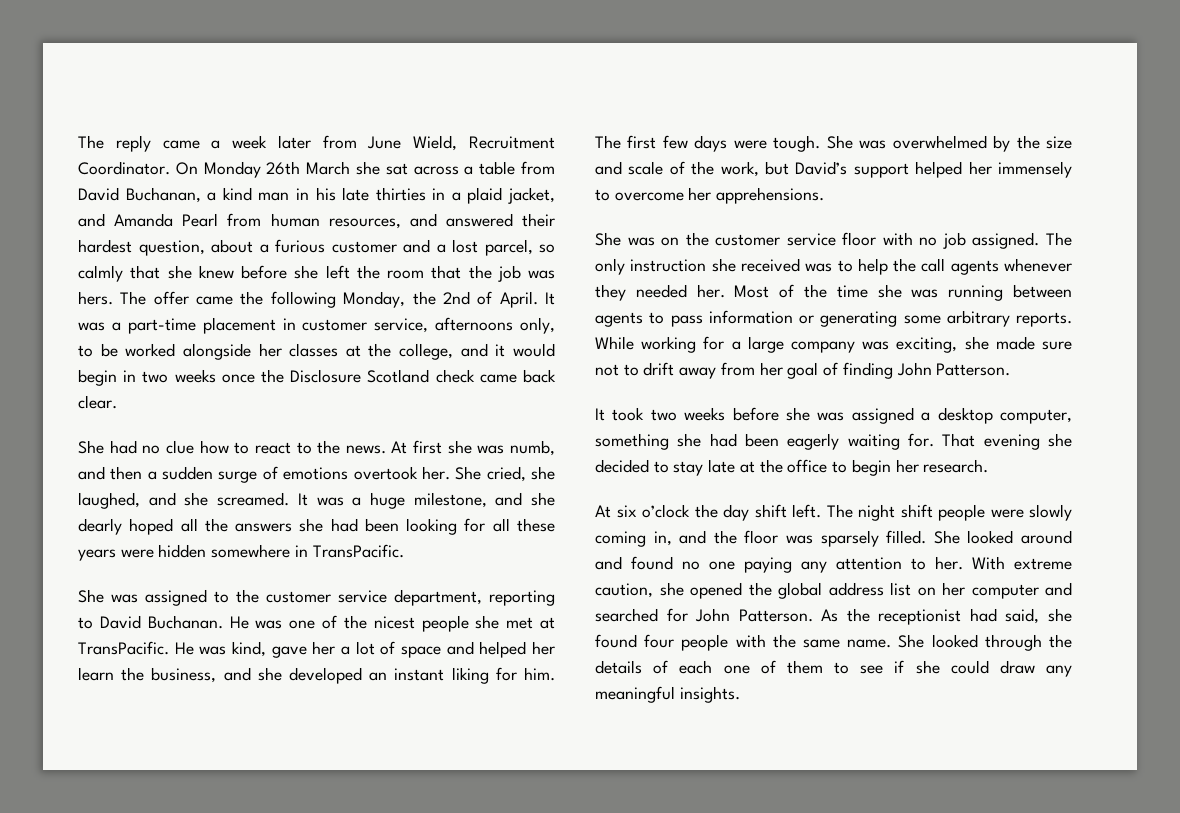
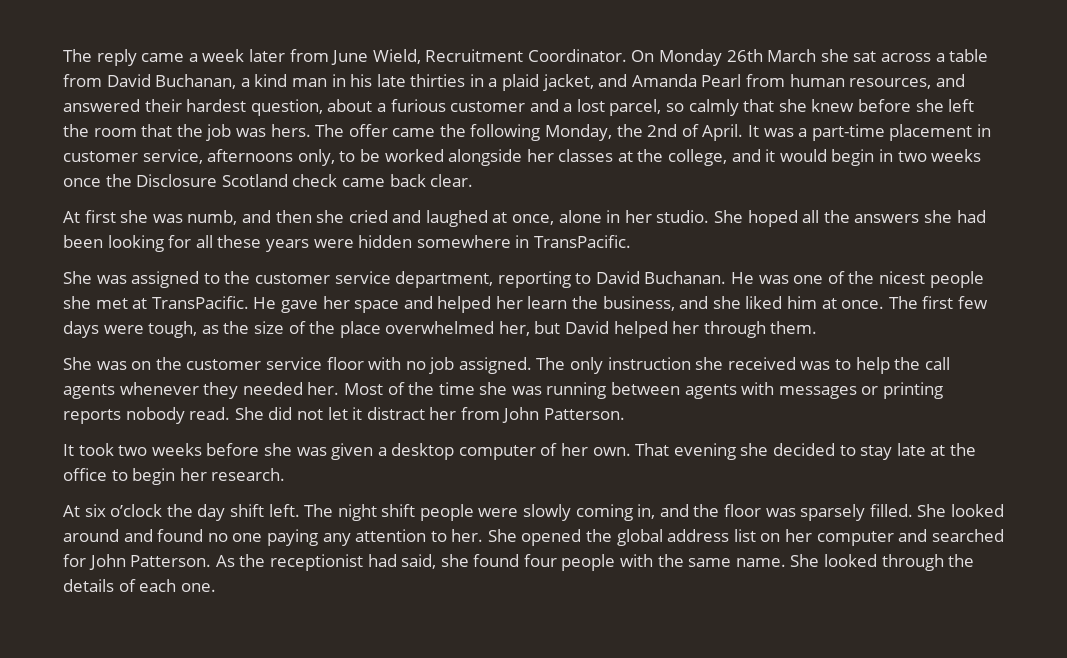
- She had no clue how to react to the news. At first she was numb, and then a sudden surge of emotions overtook her. She cried, she laughed, and she screamed. It was a huge milestone, and she dearly hoped all the answers she had been looking for all these years were hidden somewhere in TransPacific.
+ At first she was numb, and then she cried and laughed at once, alone in her studio. She hoped all the answers she had been looking for all these years were hidden somewhere in TransPacific.
- He was kind, gave her a lot of space and helped her learn the business, and she developed an instant liking for him.
+ He gave her space and helped her learn the business, and she liked him at once.
- The first few days were tough. She was overwhelmed by the size and scale of the work, but David’s support helped her immensely to overcome her apprehensions.
+ The first few days were tough, as the size of the place overwhelmed her, but David helped her through them.
- Most of the time she was running between agents to pass information or generating some arbitrary reports. While working for a large company was exciting, she made sure not to drift away from her goal of finding John Patterson.
+ Most of the time she was running between agents with messages or printing reports nobody read. She did not let it distract her from John Patterson.
- It took two weeks before she was assigned a desktop computer, something she had been eagerly waiting for.
+ It took two weeks before she was given a desktop computer of her own.
- With extreme caution, she opened the global address list on her computer and searched for John Patterson.
+ She opened the global address list on her computer and searched for John Patterson.
- She looked through the details of each one of them to see if she could draw any meaningful insights.
+ She looked through the details of each one.

